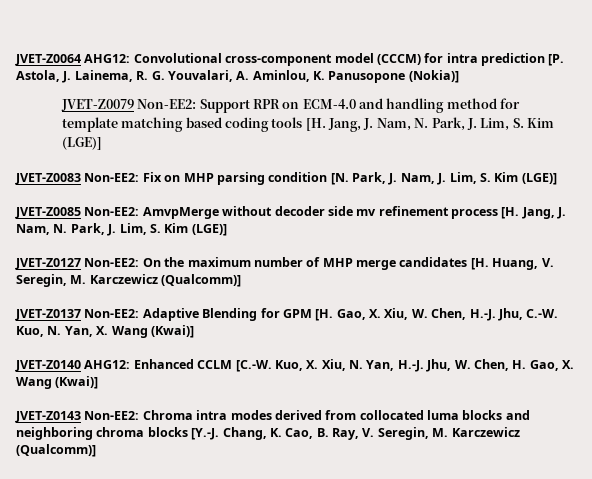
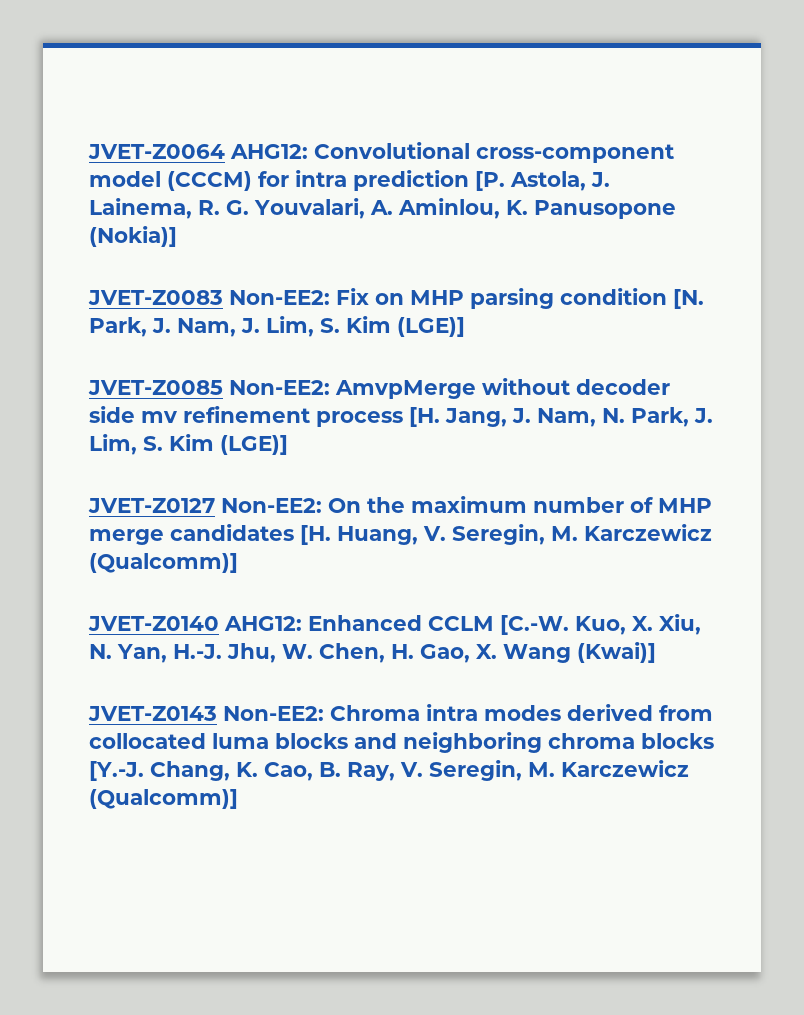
- JVET-Z0079 Non-EE2: Support RPR on ECM-4.0 and handling method for template matching based coding tools [H. Jang, J. Nam, N. Park, J. Lim, S. Kim (LGE)]
- JVET-Z0137 Non-EE2: Adaptive Blending for GPM [H. Gao, X. Xiu, W. Chen, H.-J. Jhu, C.-W. Kuo, N. Yan, X. Wang (Kwai)]

